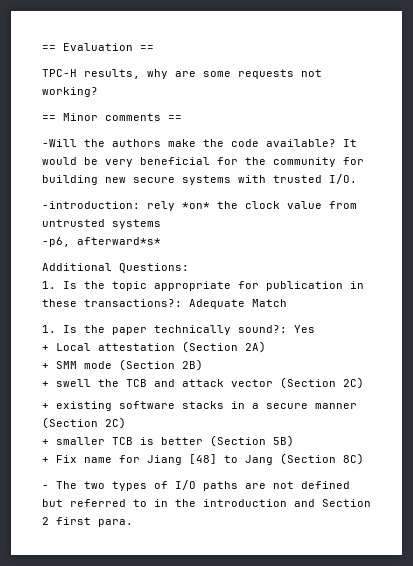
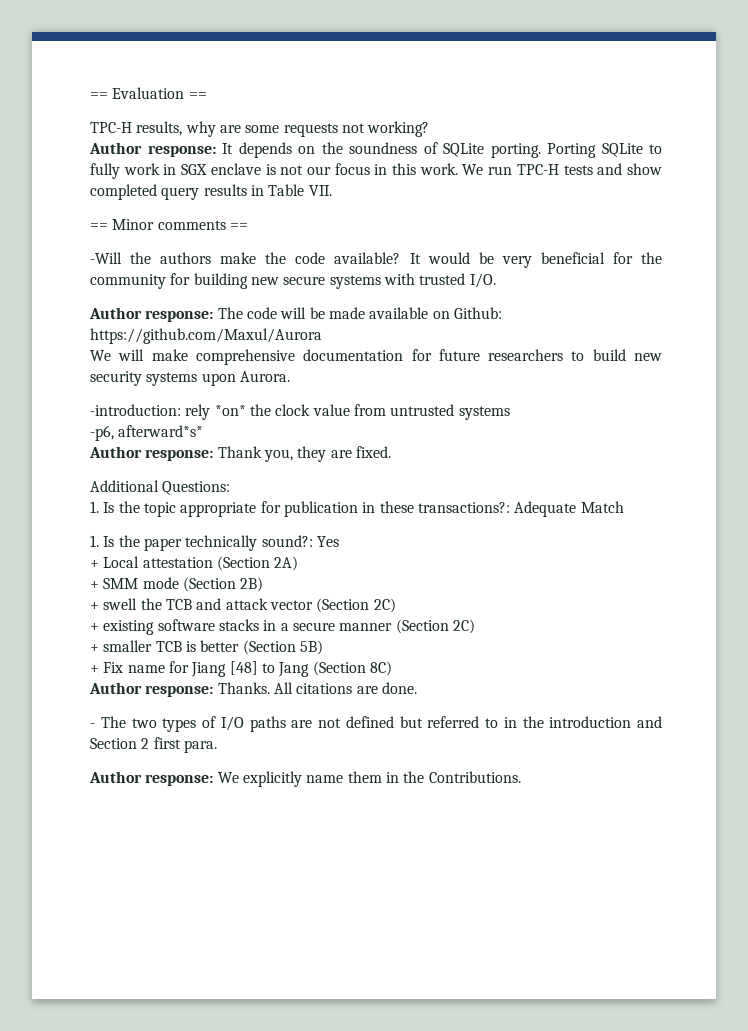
+ Author response: It depends on the soundness of SQLite porting. Porting SQLite to fully work in SGX enclave is not our focus in this work. We run TPC-H tests and show completed query results in Table VII.
+ Author response: The code will be made available on Github: https://github.com/Maxul/Aurora
+ We will make comprehensive documentation for future researchers to build new security systems upon Aurora.
+ Author response: Thank you, they are fixed.
+ Author response: Thanks. All citations are done.
+ Author response: We explicitly name them in the Contributions.

